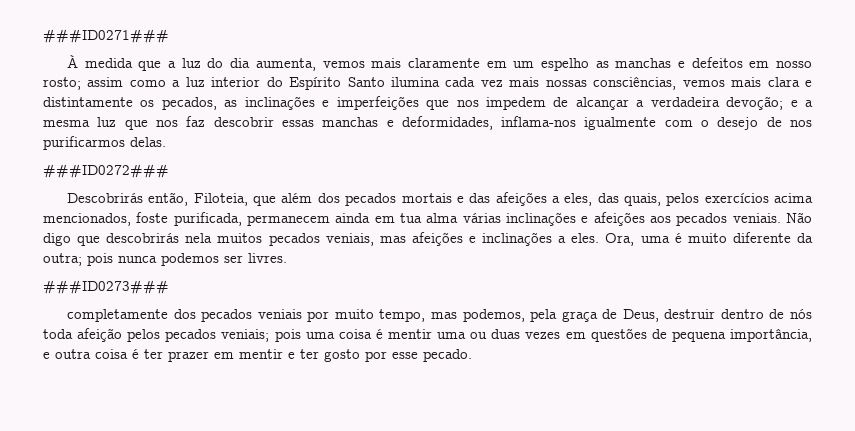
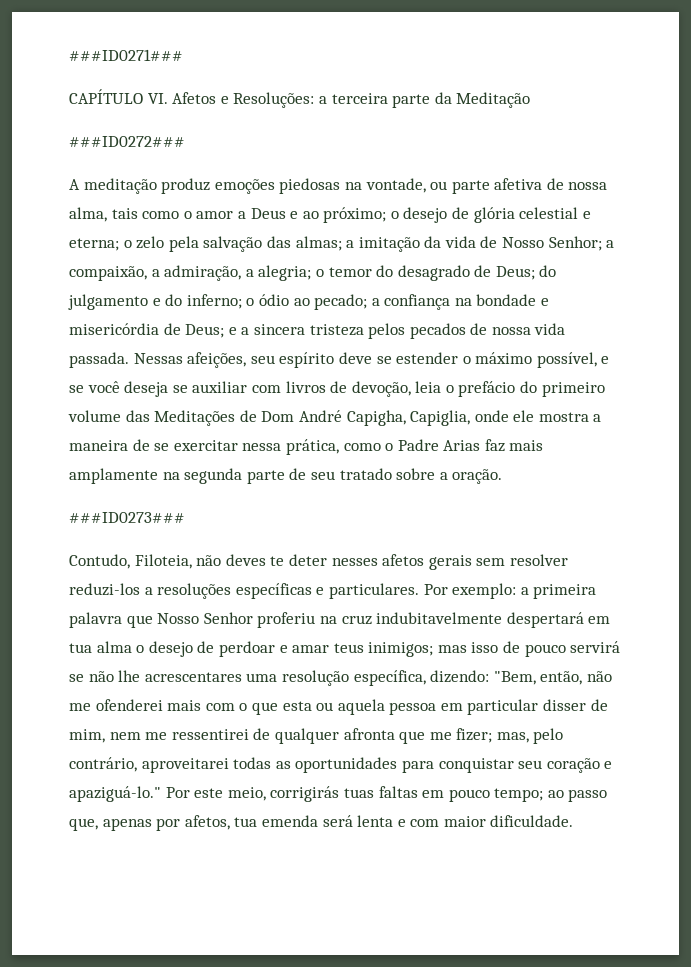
- À medida que a luz do dia aumenta, vemos mais claramente em um espelho as manchas e defeitos em nosso rosto; assim como a luz interior do Espírito Santo ilumina cada vez mais nossas consciências, vemos mais clara e distintamente os pecados, as inclinações e imperfeições que nos impedem de alcançar a verdadeira devoção; e a mesma luz que nos faz descobrir essas manchas e deformidades, inflama-nos igualmente com o desejo de nos purificarmos delas.
+ CAPÍTULO VI. Afetos e Resoluções: a terceira parte da Meditação
  ###ID0272###
- Descobrirás então, Filoteia, que além dos pecados mortais e das afeições a eles, das quais, pelos exercícios acima mencionados, foste purificada, permanecem ainda em tua alma várias inclinações e afeições aos pecados veniais. Não digo que descobrirás nela muitos pecados veniais, mas afeições e inclinações a eles. Ora, uma é muito diferente da outra; pois nunca podemos ser livres.
+ A meditação produz emoções piedosas na vontade, ou parte afetiva de nossa alma, tais como o amor a Deus e ao próximo; o desejo de glória celestial e eterna; o zelo pela salvação das almas; a imitação da vida de Nosso Senhor; a compaixão, a admiração, a alegria; o temor do desagrado de Deus; do julgamento e do inferno; o ódio ao pecado; a confiança na bondade e misericórdia de Deus; e a sincera tristeza pelos pecados de nossa vida passada. Nessas afeições, seu espírito deve se estender o máximo possível, e se você deseja se auxiliar com livros de devoção, leia o prefácio do primeiro volume das Meditações de Dom André Capigha, Capiglia, onde ele mostra a maneira de se exercitar nessa prática, como o Padre Arias faz mais amplamente na segunda parte de seu tratado sobre a oração.
  ###ID0273###
- completamente dos pecados veniais por muito tempo, mas podemos, pela graça de Deus, destruir dentro de nós toda afeição pelos pecados veniais; pois uma coisa é mentir uma ou duas vezes em questões de pequena importância, e outra coisa é ter prazer em mentir e ter gosto por esse pecado.
+ Contudo, Filoteia, não deves te deter nesses afetos gerais sem resolver reduzi-los a resoluções específicas e particulares. Por exemplo: a primeira palavra que Nosso Senhor proferiu na cruz indubitavelmente despertará em tua alma o desejo de perdoar e amar teus inimigos; mas isso de pouco servirá se não lhe acrescentares uma resolução específica, dizendo: "Bem, então, não me ofenderei mais com o que esta ou aquela pessoa em particular disser de mim, nem me ressentirei de qualquer afronta que me fizer; mas, pelo contrário, aproveitarei todas as oportunidades para conquistar seu coração e apaziguá-lo." Por este meio, corrigirás tuas faltas em pouco tempo; ao passo que, apenas por afetos, tua emenda será lenta e com maior dificuldade.

